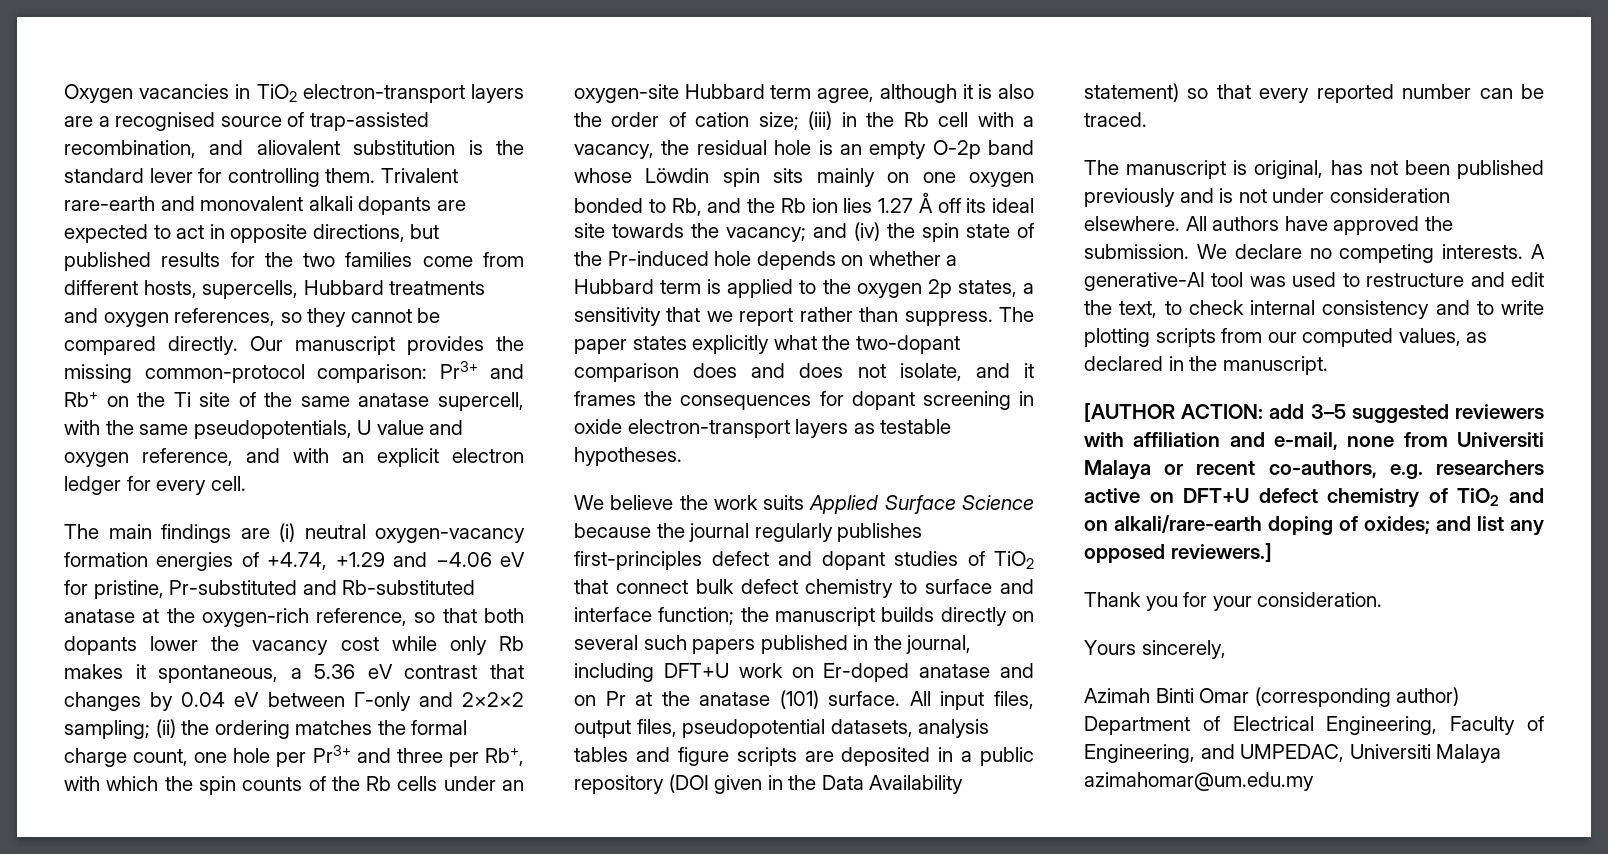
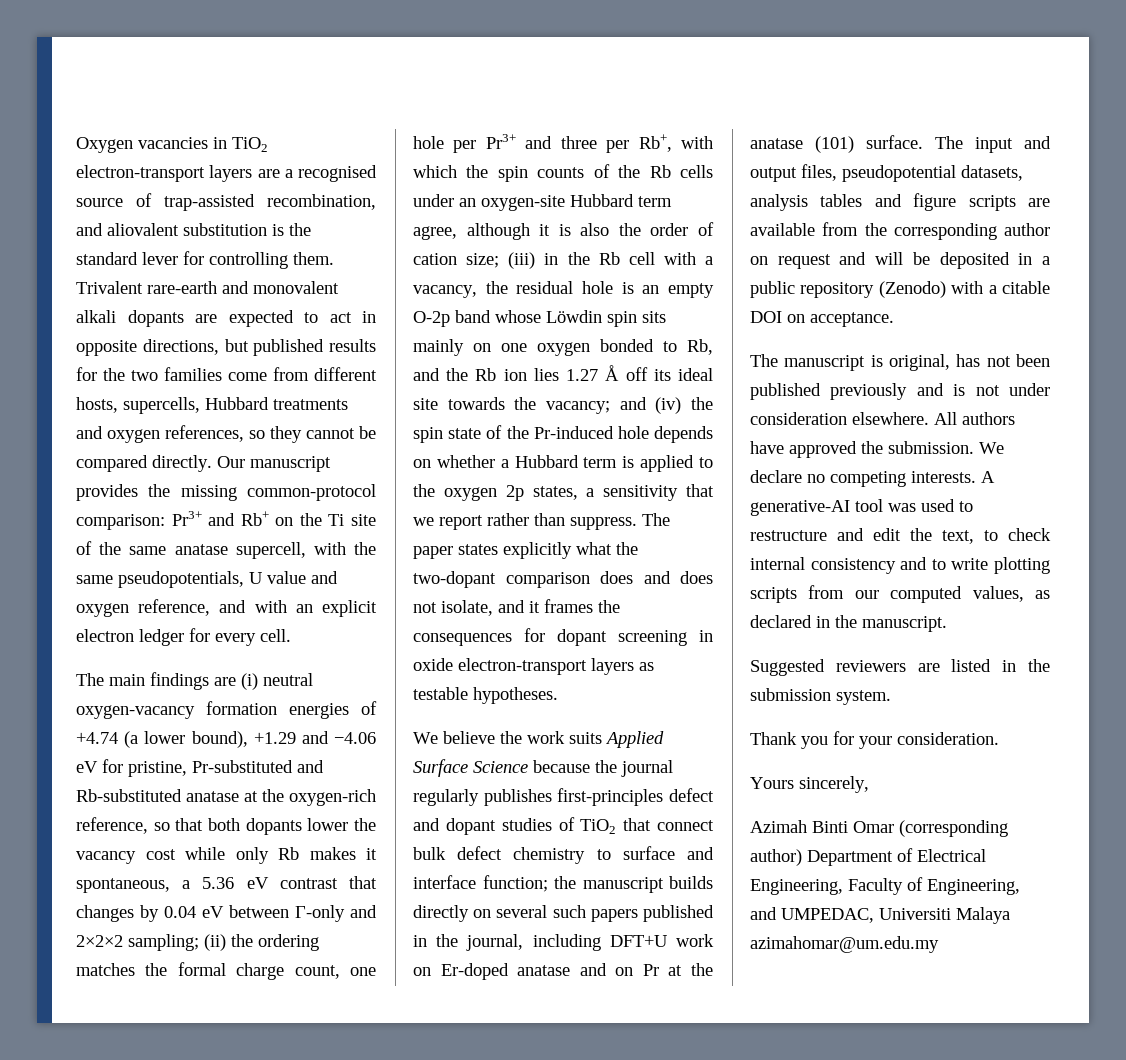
- The main findings are (i) neutral oxygen-vacancy formation energies of +4.74, +1.29 and −4.06 eV for pristine, Pr-substituted and Rb-substituted anatase at the oxygen-rich reference, so that both dopants lower the vacancy cost while only Rb makes it spontaneous, a 5.36 eV contrast that changes by 0.04 eV between Γ-only and 2×2×2 sampling;
+ The main findings are (i) neutral oxygen-vacancy formation energies of +4.74 (a lower bound), +1.29 and −4.06 eV for pristine, Pr-substituted and Rb-substituted anatase at the oxygen-rich reference, so that both dopants lower the vacancy cost while only Rb makes it spontaneous, a 5.36 eV contrast that changes by 0.04 eV between Γ-only and 2×2×2 sampling;
- All input files, output files, pseudopotential datasets, analysis tables and figure scripts are deposited in a public repository (DOI given in the Data Availability statement) so that every reported number can be traced.
+ The input and output files, pseudopotential datasets, analysis tables and figure scripts are available from the corresponding author on request and will be deposited in a public repository (Zenodo) with a citable DOI on acceptance.
- [AUTHOR ACTION: add 3–5 suggested reviewers with affiliation and e-mail, none from Universiti Malaya or recent co-authors, e.g. researchers active on DFT+U defect chemistry of TiO2 and on alkali/rare-earth doping of oxides; and list any opposed reviewers.]
+ Suggested reviewers are listed in the submission system.

